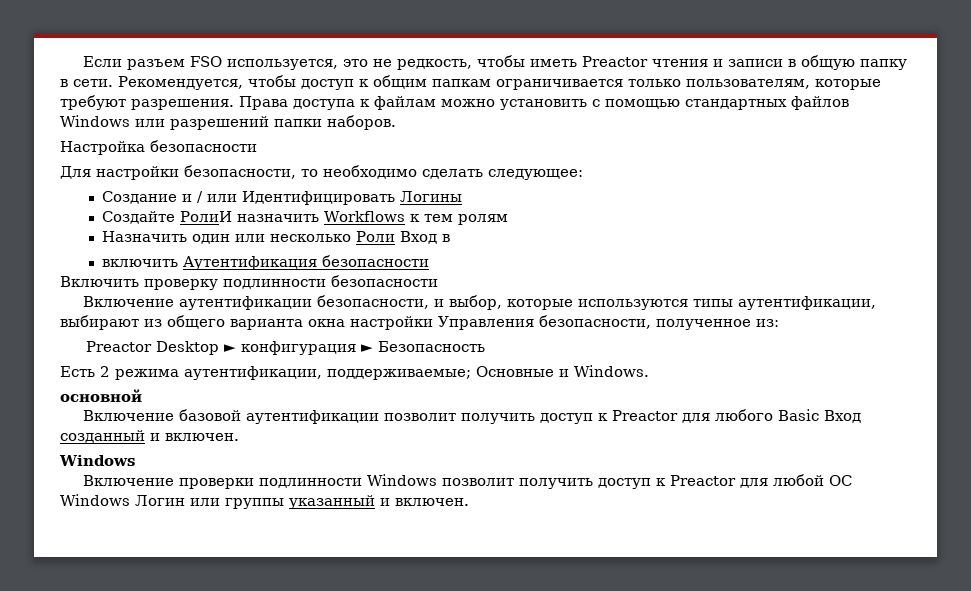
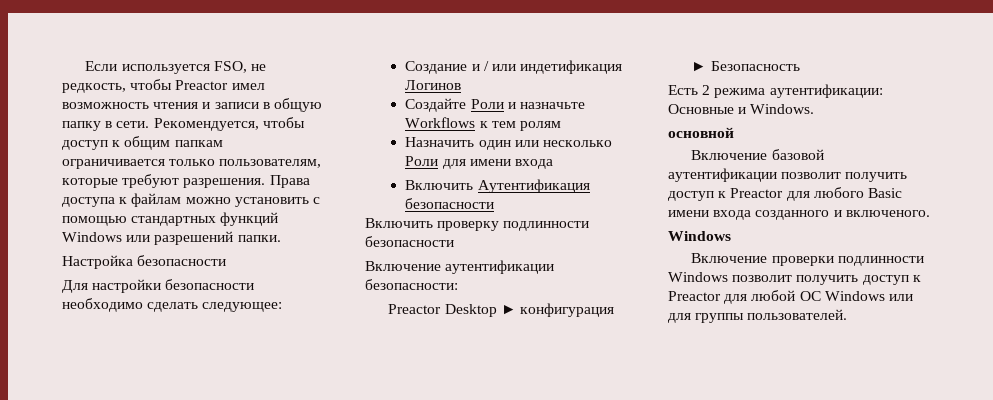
- Если разъем FSO используется, это не редкость, чтобы иметь Preactor чтения и записи в общую папку в сети.
+ Если используется FSO, не редкость, чтобы Preactor имел возможность чтения и записи в общую папку в сети.
- Права доступа к файлам можно установить с помощью стандартных файлов Windows или разрешений папки наборов.
+ Права доступа к файлам можно установить с помощью стандартных функций Windows или разрешений папки.
- Для настройки безопасности, то необходимо сделать следующее:
+ Для настройки безопасности необходимо сделать следующее:
- Создание и / или Идентифицировать Логины
+ Создание и / или индетификация Логинов
- Создайте РолиИ назначить Workflows к тем ролям
+ Создайте Роли и назначьте Workflows к тем ролям
- Назначить один или несколько Роли Вход в
- включить Аутентификация безопасности
+ Назначить один или несколько Роли для имени входа
+ Включить Аутентификация безопасности
- Включение аутентификации безопасности, и выбор, которые используются типы аутентификации, выбирают из общего варианта окна настройки Управления безопасности, полученное из:
+ Включение аутентификации безопасности:
- Есть 2 режима аутентификации, поддерживаемые; Основные и Windows.
+ Есть 2 режима аутентификации: Основные и Windows.
- Включение базовой аутентификации позволит получить доступ к Preactor для любого Basic Вход созданный и включен.
+ Включение базовой аутентификации позволит получить доступ к Preactor для любого Basic имени входа созданного и включеного.
- Включение проверки подлинности Windows позволит получить доступ к Preactor для любой ОС Windows Логин или группы указанный и включен.
+ Включение проверки подлинности Windows позволит получить доступ к Preactor для любой ОС Windows или для группы пользователей.

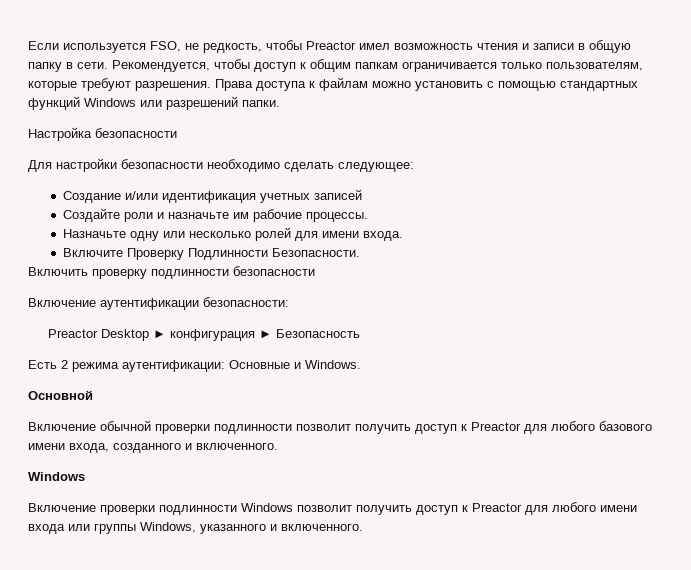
- Создание и / или индетификация Логинов
+ Создание и/или идентификация учетных записей
- Создайте Роли и назначьте Workflows к тем ролям
- Назначить один или несколько Роли для имени входа
- Включить Аутентификация безопасности
+ Создайте роли и назначьте им рабочие процессы.
+ Назначьте одну или несколько ролей для имени входа.
+ Включите Проверку Подлинности Безопасности.
- основной
- Включение базовой аутентификации позволит получить доступ к Preactor для любого Basic имени входа созданного и включеного.
+ Основной
+ Включение обычной проверки подлинности позволит получить доступ к Preactor для любого базового имени входа, созданного и включенного.
- Включение проверки подлинности Windows позволит получить доступ к Preactor для любой ОС Windows или для группы пользователей.
+ Включение проверки подлинности Windows позволит получить доступ к Preactor для любого имени входа или группы Windows, указанного и включенного.

